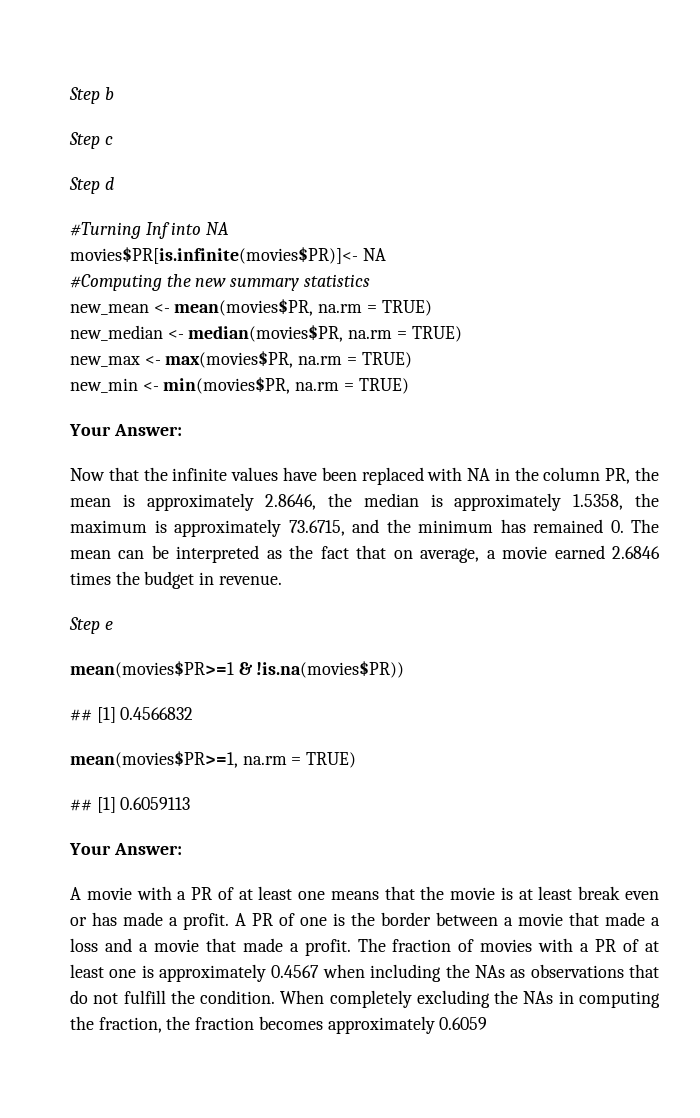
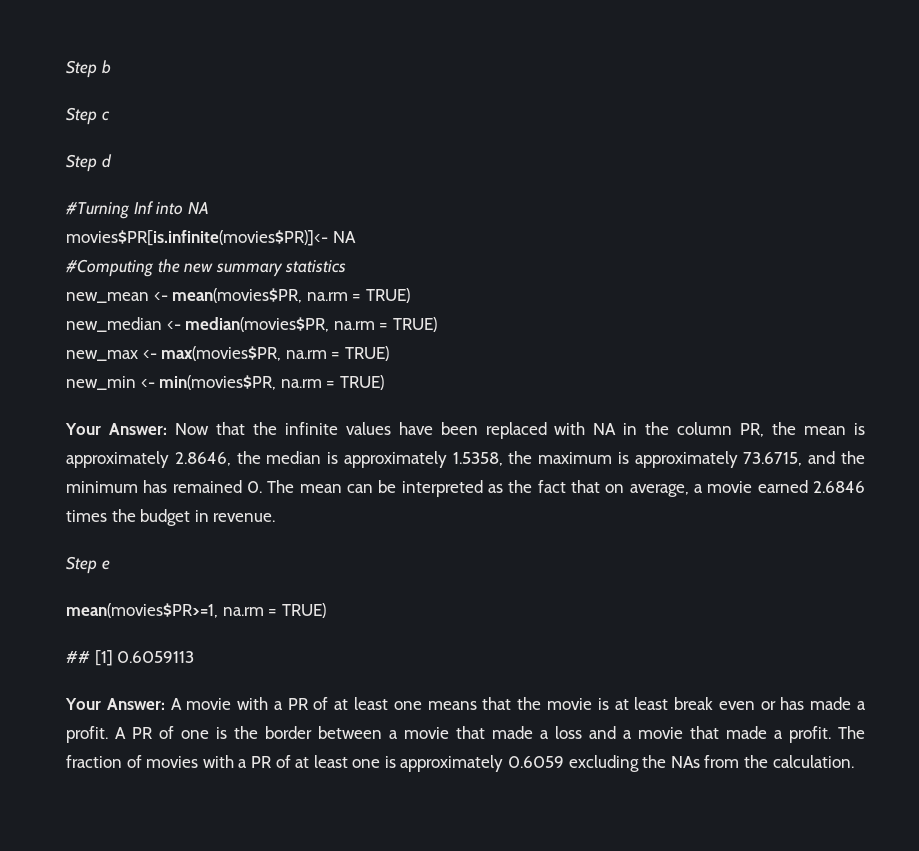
  new_min <- min(movies$PR, na.rm = TRUE)
- Your Answer:
- Now that the infinite values have been replaced with NA in the column PR, the mean is approximately 2.8646, the median is approximately 1.5358, the maximum is approximately 73.6715, and the minimum has remained 0. The mean can be interpreted as the fact that on average, a movie earned 2.6846 times the budget in revenue.
+ Your Answer: Now that the infinite values have been replaced with NA in the column PR, the mean is approximately 2.8646, the median is approximately 1.5358, the maximum is approximately 73.6715, and the minimum has remained 0. The mean can be interpreted as the fact that on average, a movie earned 2.6846 times the budget in revenue.
- mean(movies$PR>=1 & !is.na(movies$PR))
- ## [1] 0.4566832
  ## [1] 0.6059113
- Your Answer:
- A movie with a PR of at least one means that the movie is at least break even or has made a profit.
+ Your Answer: A movie with a PR of at least one means that the movie is at least break even or has made a profit.
- The fraction of movies with a PR of at least one is approximately 0.4567 when including the NAs as observations that do not fulfill the condition. When completely excluding the NAs in computing the fraction, the fraction becomes approximately 0.6059
+ The fraction of movies with a PR of at least one is approximately 0.6059 excluding the NAs from the calculation.

